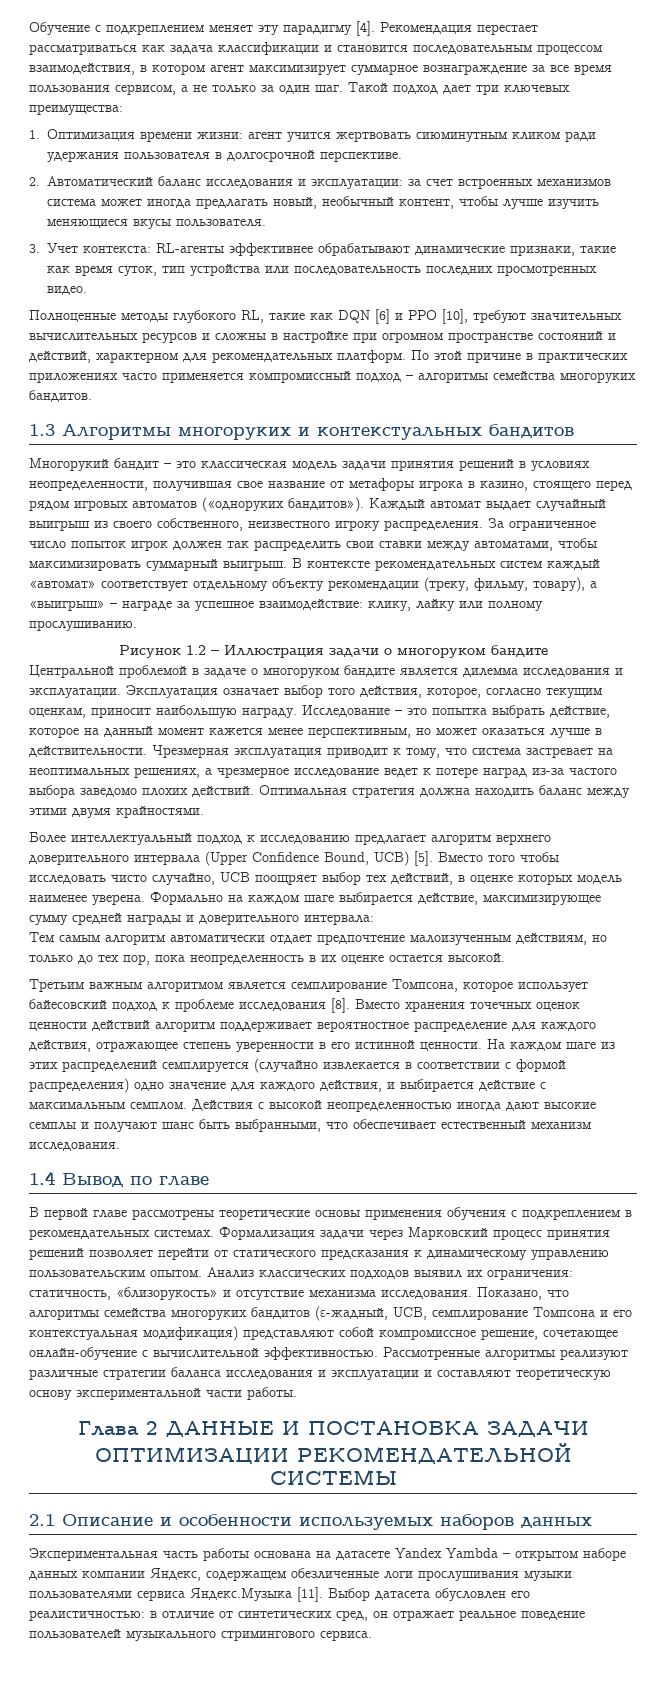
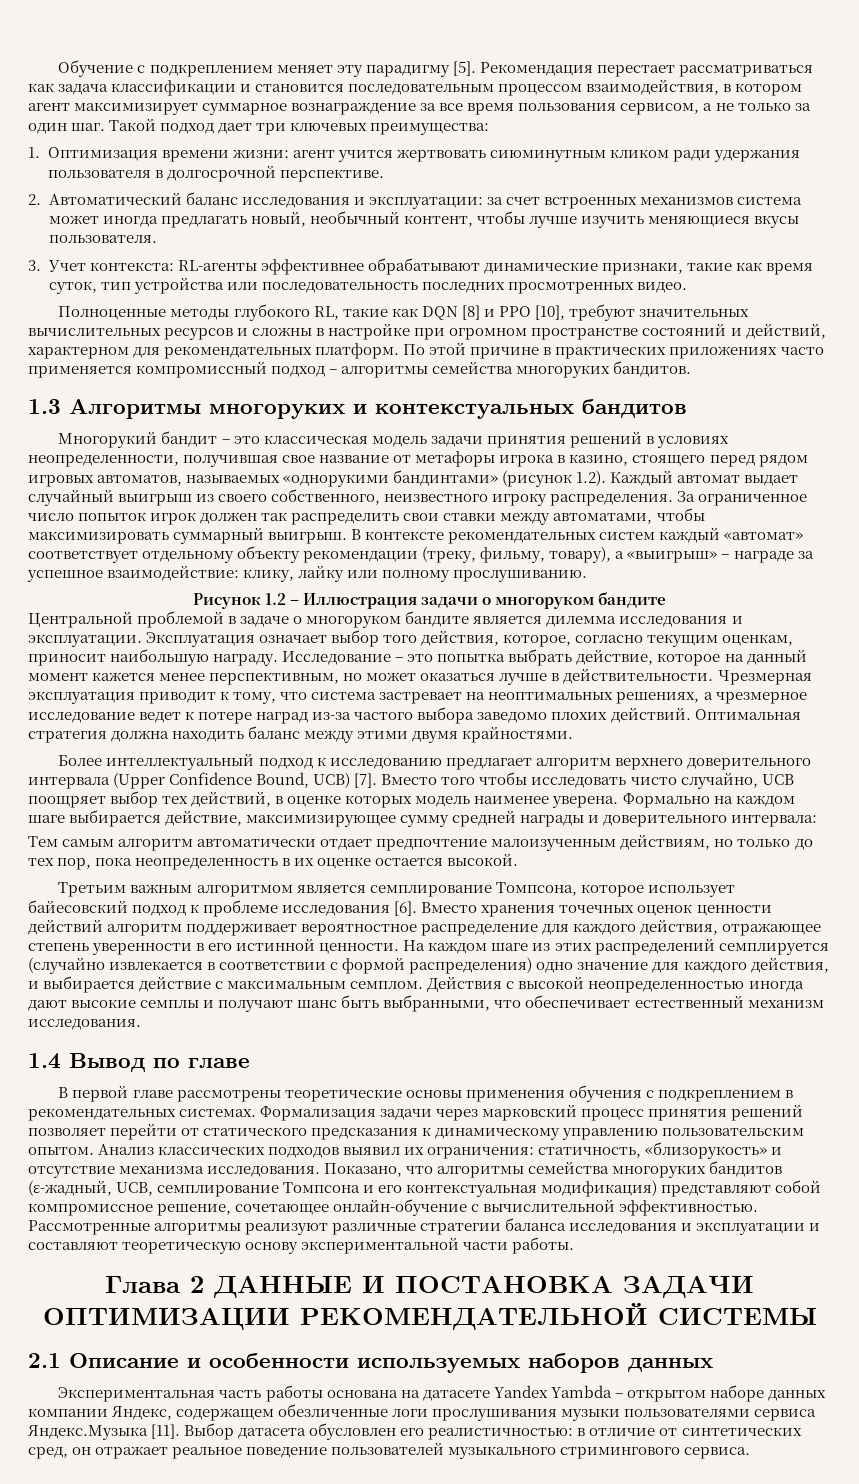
- Обучение с подкреплением меняет эту парадигму [4].
+ Обучение с подкреплением меняет эту парадигму [5].
- Полноценные методы глубокого RL, такие как DQN [6] и PPO [10], требуют значительных вычислительных ресурсов и сложны в настройке при огромном пространстве состояний и действий, характерном для рекомендательных платформ.
+ Полноценные методы глубокого RL, такие как DQN [8] и PPO [10], требуют значительных вычислительных ресурсов и сложны в настройке при огромном пространстве состояний и действий, характерном для рекомендательных платформ.
- Многорукий бандит – это классическая модель задачи принятия решений в условиях неопределенности, получившая свое название от метафоры игрока в казино, стоящего перед рядом игровых автоматов («одноруких бандитов»). Каждый автомат выдает случайный выигрыш из своего собственного, неизвестного игроку распределения.
+ Многорукий бандит – это классическая модель задачи принятия решений в условиях неопределенности, получившая свое название от метафоры игрока в казино, стоящего перед рядом игровых автоматов, называемых «однорукими бандинтами» (рисунок 1.2). Каждый автомат выдает случайный выигрыш из своего собственного, неизвестного игроку распределения.
- Более интеллектуальный подход к исследованию предлагает алгоритм верхнего доверительного интервала (Upper Confidence Bound, UCB) [5].
+ Более интеллектуальный подход к исследованию предлагает алгоритм верхнего доверительного интервала (Upper Confidence Bound, UCB) [7].
- Третьим важным алгоритмом является семплирование Томпсона, которое использует байесовский подход к проблеме исследования [8].
+ Третьим важным алгоритмом является семплирование Томпсона, которое использует байесовский подход к проблеме исследования [6].
- Формализация задачи через Марковский процесс принятия решений позволяет перейти от статического предсказания к динамическому управлению пользовательским опытом.
+ Формализация задачи через марковский процесс принятия решений позволяет перейти от статического предсказания к динамическому управлению пользовательским опытом.

